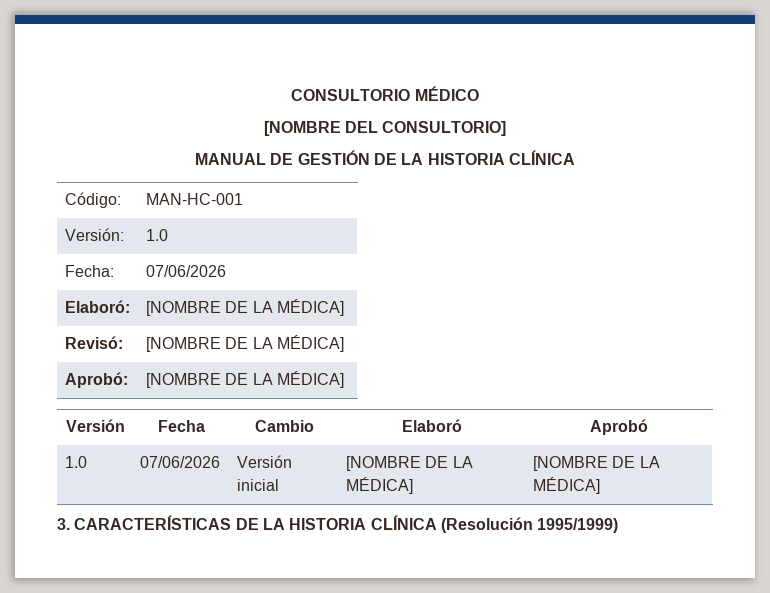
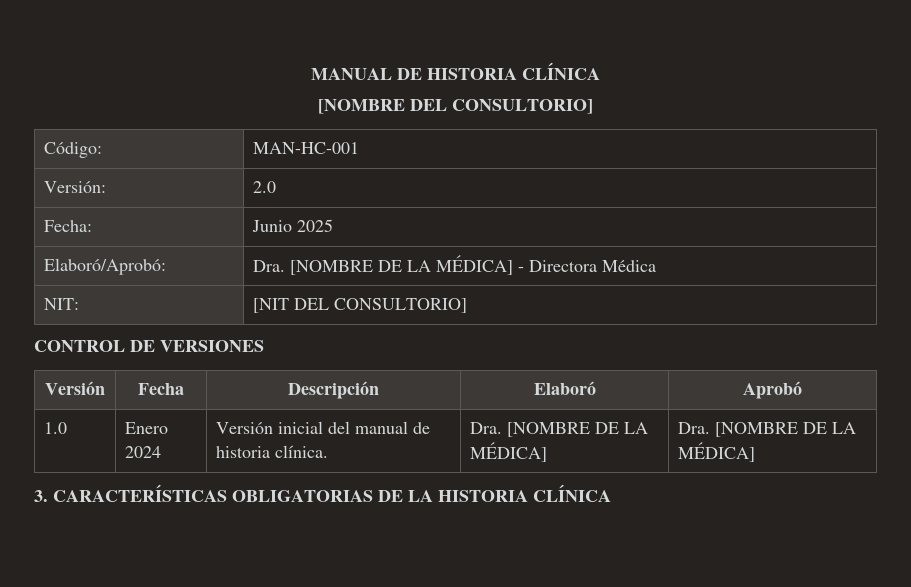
- CONSULTORIO MÉDICO
+ MANUAL DE HISTORIA CLÍNICA
- MANUAL DE GESTIÓN DE LA HISTORIA CLÍNICA
- Versión: | 1.0
+ Versión: | 2.0
- Fecha: | 07/06/2026
- Elaboró: | [NOMBRE DE LA MÉDICA]
- Revisó: | [NOMBRE DE LA MÉDICA]
- Aprobó: | [NOMBRE DE LA MÉDICA]
+ Fecha: | Junio 2025
+ Elaboró/Aprobó: | Dra. [NOMBRE DE LA MÉDICA] - Directora Médica
+ NIT: | [NIT DEL CONSULTORIO]
+ CONTROL DE VERSIONES
- Versión | Fecha | Cambio | Elaboró | Aprobó
+ Versión | Fecha | Descripción | Elaboró | Aprobó
- 1.0 | 07/06/2026 | Versión inicial | [NOMBRE DE LA MÉDICA] | [NOMBRE DE LA MÉDICA]
+ 1.0 | Enero 2024 | Versión inicial del manual de historia clínica. | Dra. [NOMBRE DE LA MÉDICA] | Dra. [NOMBRE DE LA MÉDICA]
- 3. CARACTERÍSTICAS DE LA HISTORIA CLÍNICA (Resolución 1995/1999)
+ 3. CARACTERÍSTICAS OBLIGATORIAS DE LA HISTORIA CLÍNICA

